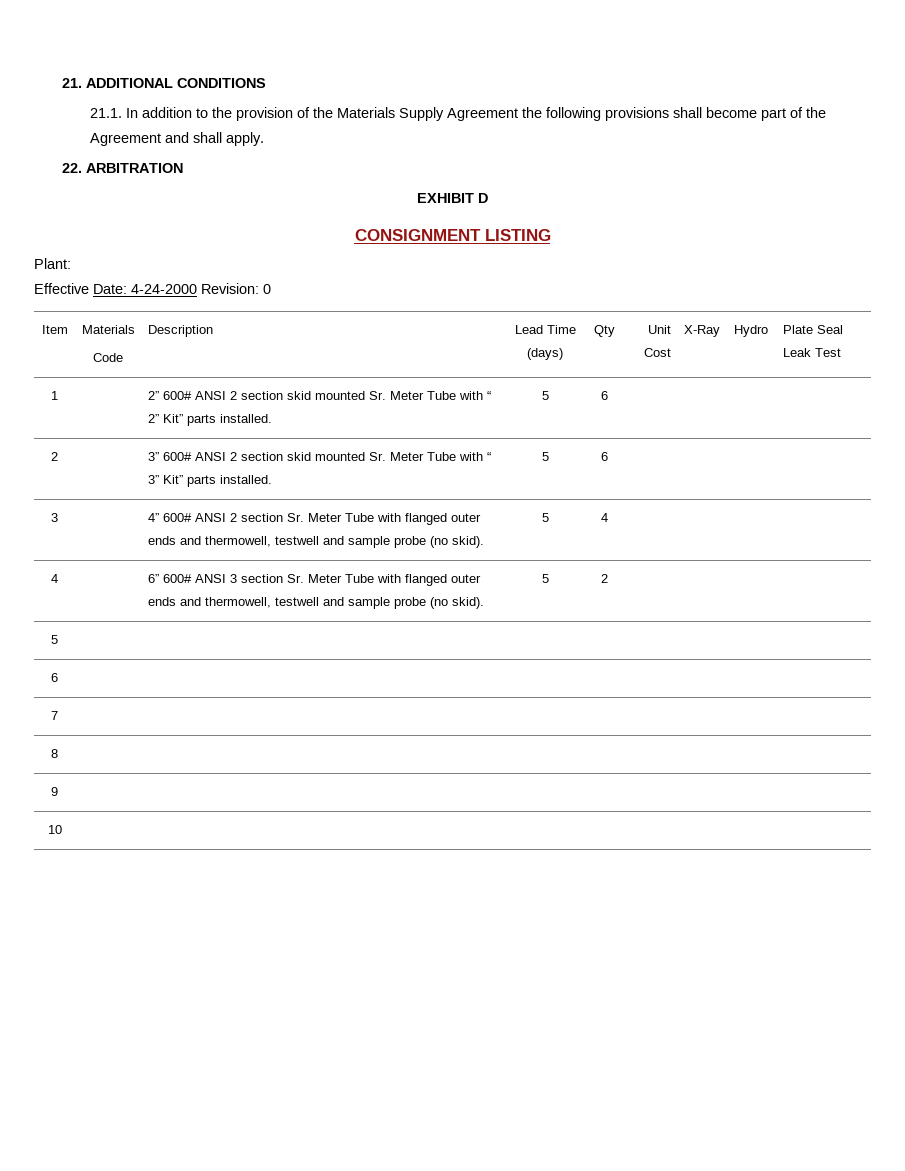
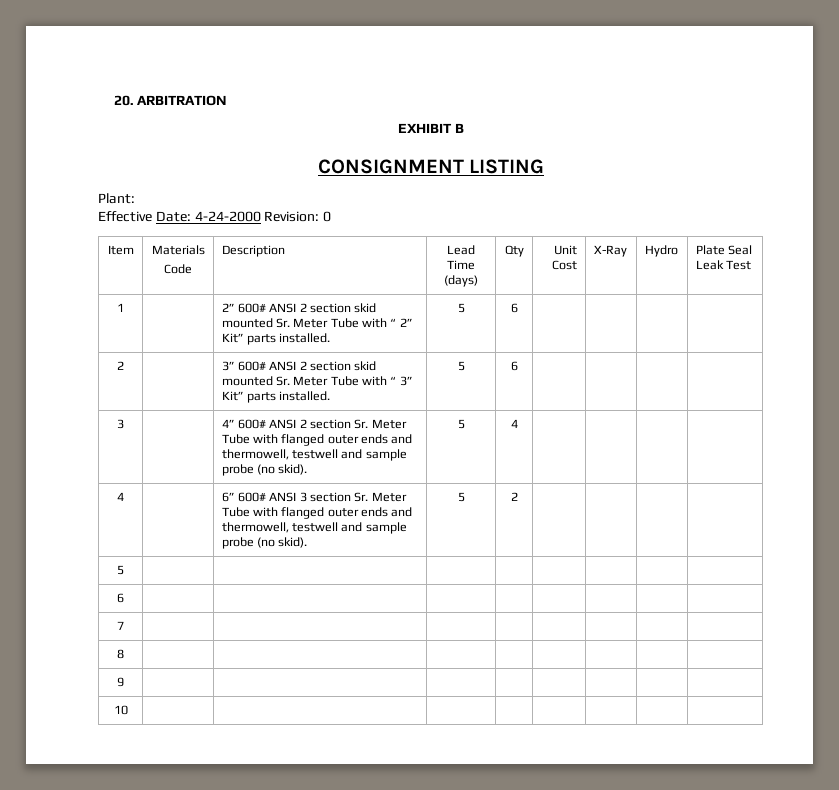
- 21. ADDITIONAL CONDITIONS
- 21.1. In addition to the provision of the Materials Supply Agreement the following provisions shall become part of the Agreement and shall apply.
- 22. ARBITRATION
+ 20. ARBITRATION
- EXHIBIT D
+ EXHIBIT B

